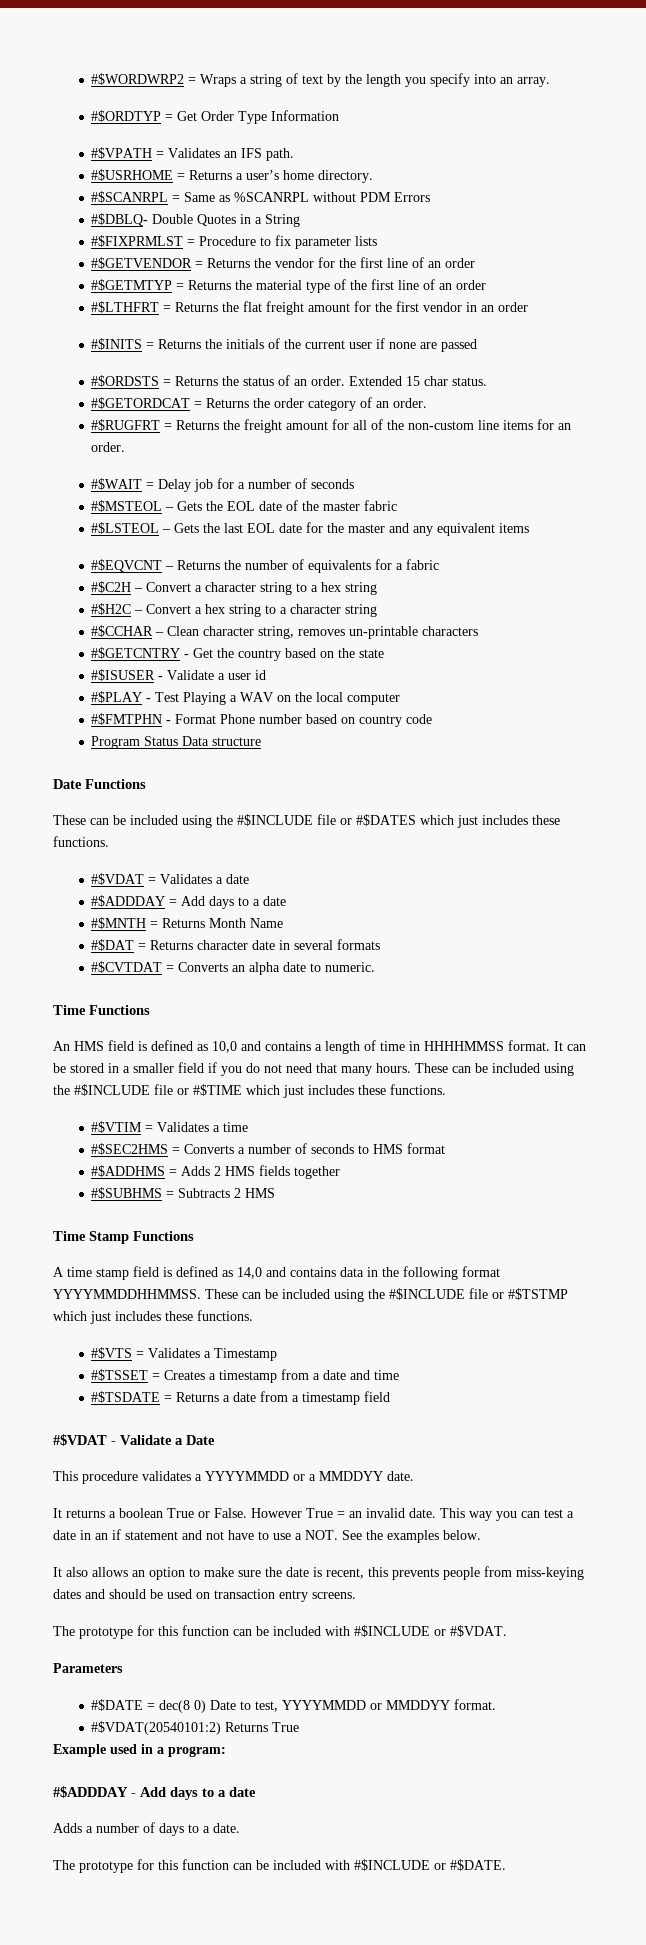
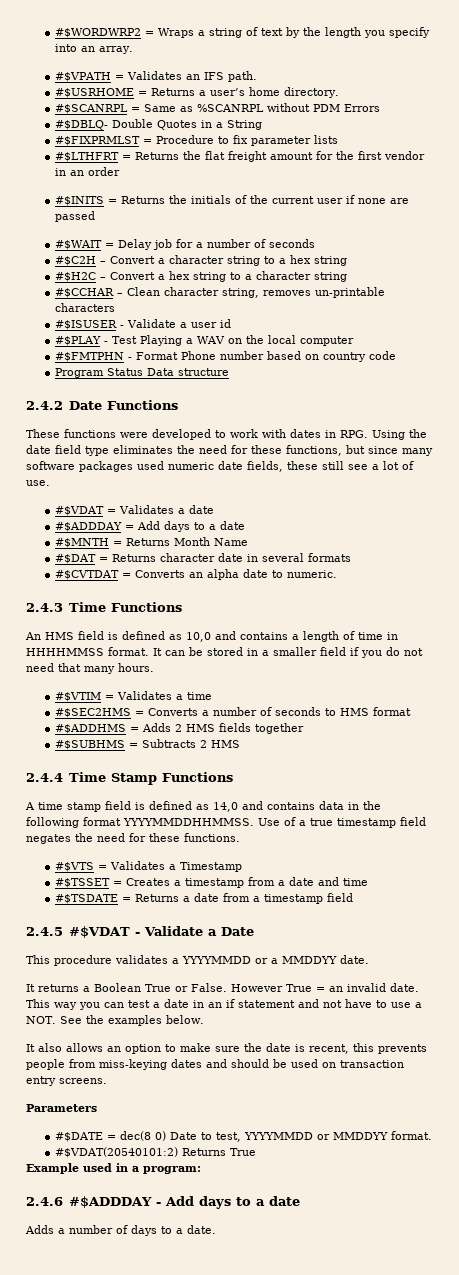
- #$ORDTYP = Get Order Type Information
- #$GETVENDOR = Returns the vendor for the first line of an order
- #$GETMTYP = Returns the material type of the first line of an order
- #$ORDSTS = Returns the status of an order. Extended 15 char status.
- #$GETORDCAT = Returns the order category of an order.
- #$RUGFRT = Returns the freight amount for all of the non-custom line items for an order.
- #$MSTEOL – Gets the EOL date of the master fabric
- #$LSTEOL – Gets the last EOL date for the master and any equivalent items
- #$EQVCNT – Returns the number of equivalents for a fabric
- #$GETCNTRY - Get the country based on the state
- Date Functions
+ 2.4.2 Date Functions
- These can be included using the #$INCLUDE file or #$DATES which just includes these functions.
+ These functions were developed to work with dates in RPG. Using the date field type eliminates the need for these functions, but since many software packages used numeric date fields, these still see a lot of use.
- Time Functions
+ 2.4.3 Time Functions
- These can be included using the #$INCLUDE file or #$TIME which just includes these functions.
- Time Stamp Functions
+ 2.4.4 Time Stamp Functions
- These can be included using the #$INCLUDE file or #$TSTMP which just includes these functions.
+ Use of a true timestamp field negates the need for these functions.
- #$VDAT - Validate a Date
+ 2.4.5 #$VDAT - Validate a Date
- It returns a boolean True or False.
+ It returns a Boolean True or False.
- The prototype for this function can be included with #$INCLUDE or #$VDAT.
- #$ADDDAY - Add days to a date
+ 2.4.6 #$ADDDAY - Add days to a date
- The prototype for this function can be included with #$INCLUDE or #$DATE.

